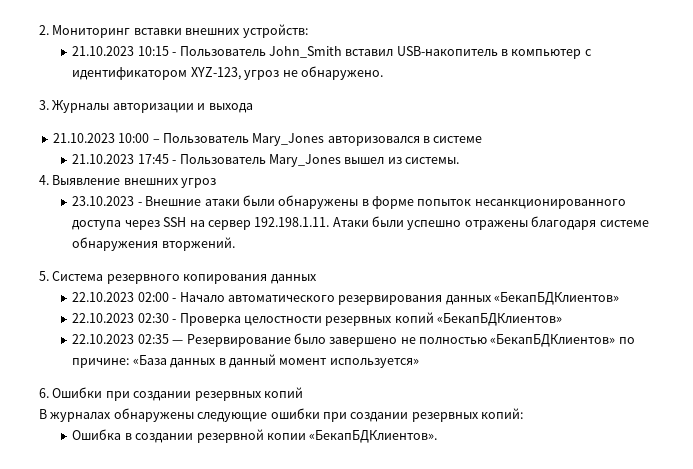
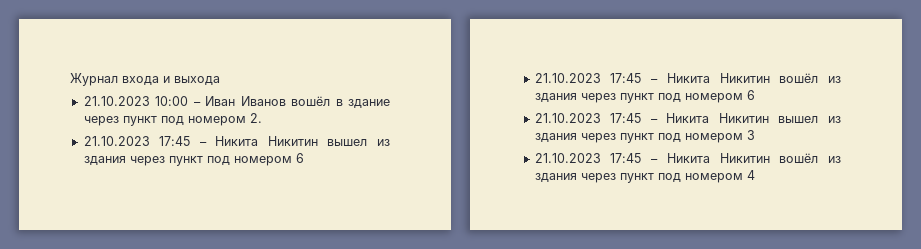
- 2. Мониторинг вставки внешних устройств:
- 21.10.2023 10:15 - Пользователь John_Smith вставил USB-накопитель в компьютер с идентификатором XYZ-123, угроз не обнаружено.
- 3. Журналы авторизации и выхода
+ Журнал входа и выхода
- 21.10.2023 10:00 – Пользователь Mary_Jones авторизовался в системе
- 21.10.2023 17:45 - Пользователь Mary_Jones вышел из системы.
- 4. Выявление внешних угроз
- 23.10.2023 - Внешние атаки были обнаружены в форме попыток несанкционированного доступа через SSH на сервер 192.198.1.11. Атаки были успешно отражены благодаря системе обнаружения вторжений.
- 5. Система резервного копирования данных
- 22.10.2023 02:00 - Начало автоматического резервирования данных «БекапБДКлиентов»
- 22.10.2023 02:30 - Проверка целостности резервных копий «БекапБДКлиентов»
- 22.10.2023 02:35 — Резервирование было завершено не полностью «БекапБДКлиентов» по причине: «База данных в данный момент используется»
- 6. Ошибки при создании резервных копий
- В журналах обнаружены следующие ошибки при создании резервных копий:
- Ошибка в создании резервной копии «БекапБДКлиентов».
+ 21.10.2023 10:00 – Иван Иванов вошёл в здание через пункт под номером 2.
+ 21.10.2023 17:45 – Никита Никитин вышел из здания через пункт под номером 6
+ 21.10.2023 17:45 – Никита Никитин вошёл из здания через пункт под номером 6
+ 21.10.2023 17:45 – Никита Никитин вышел из здания через пункт под номером 3
+ 21.10.2023 17:45 – Никита Никитин вошёл из здания через пункт под номером 4

